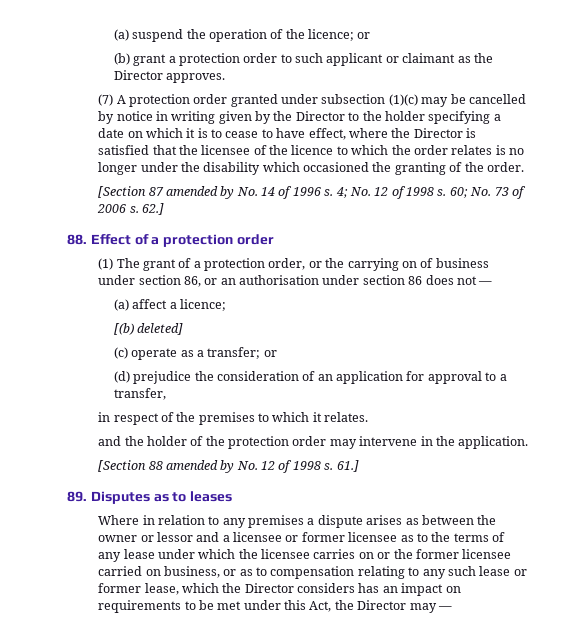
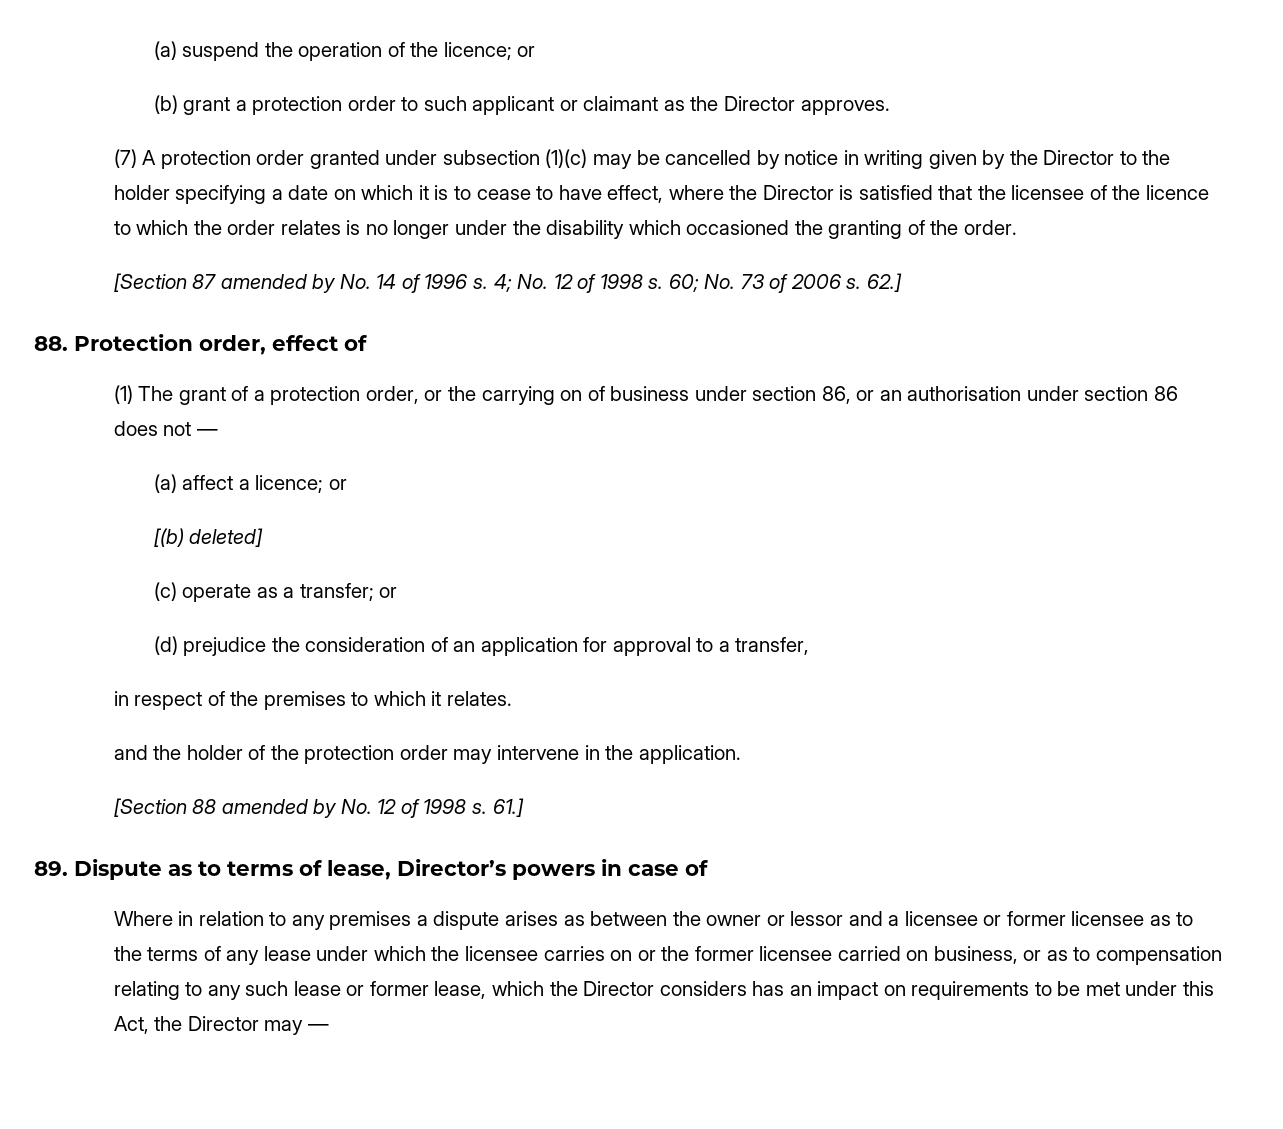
- 88. Effect of a protection order
+ 88. Protection order, effect of
- (a) affect a licence;
+ (a) affect a licence; or
- 89. Disputes as to leases
+ 89. Dispute as to terms of lease, Director’s powers in case of

